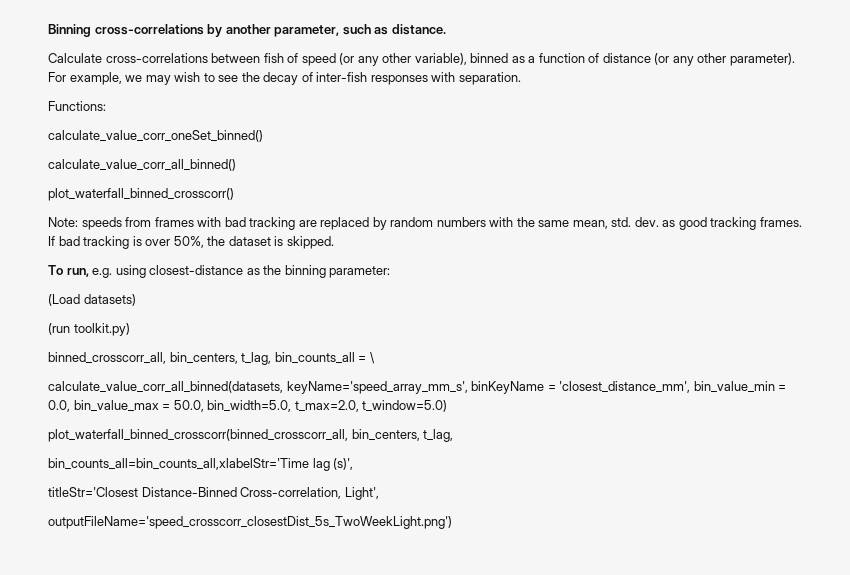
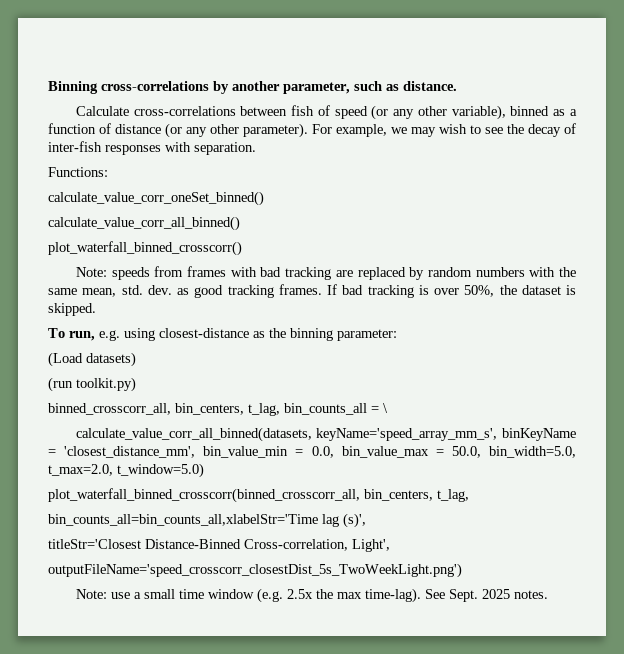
+ Note: use a small time window (e.g. 2.5x the max time-lag). See Sept. 2025 notes.

